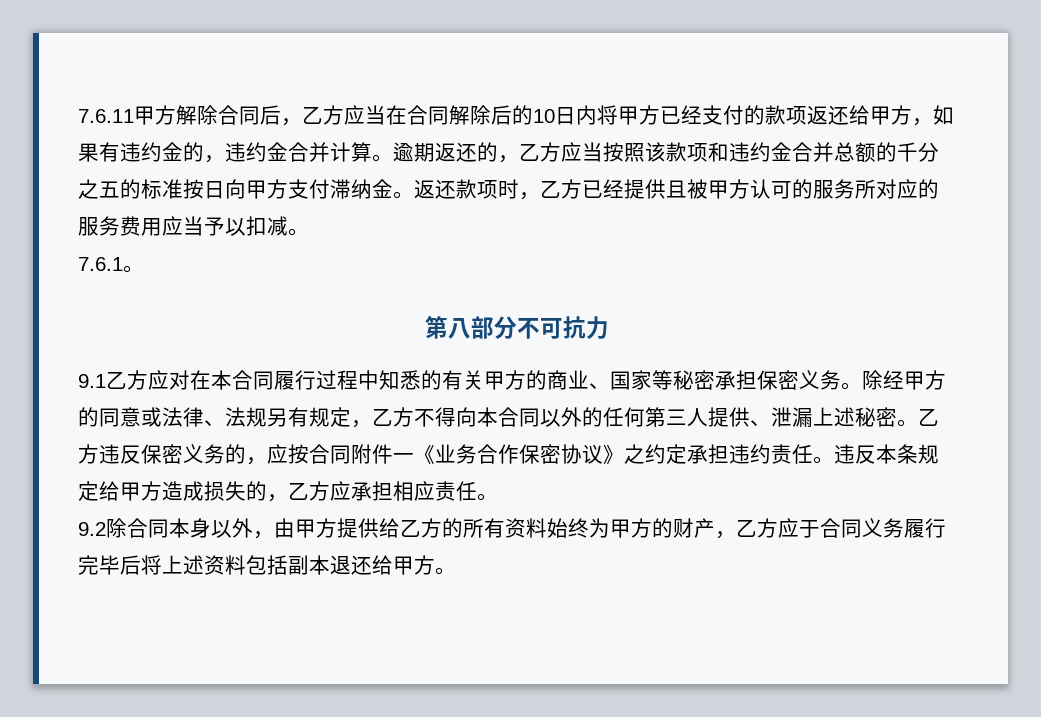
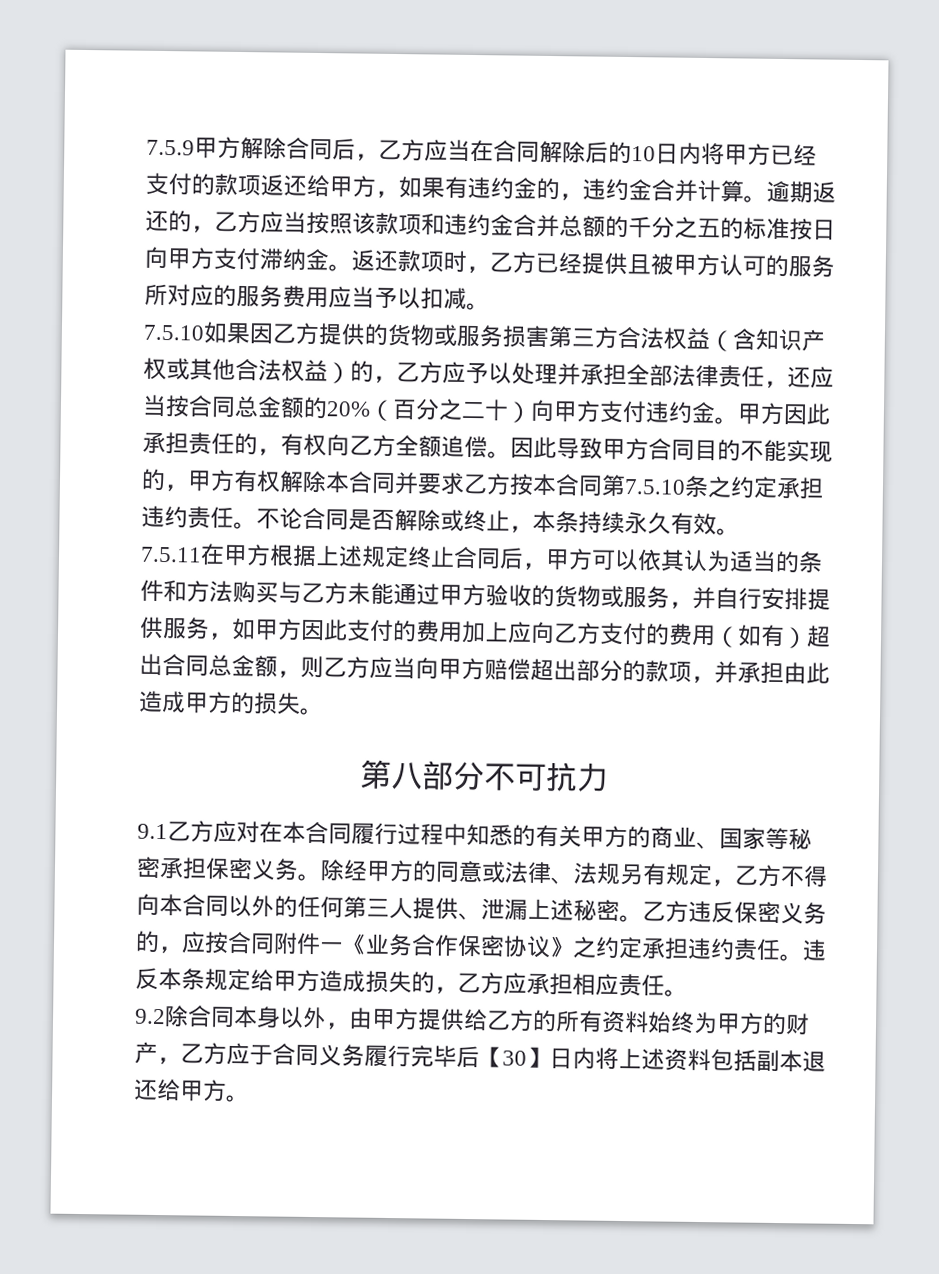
- 7.6.11甲方解除合同后，乙方应当在合同解除后的10日内将甲方已经支付的款项返还给甲方，如果有违约金的，违约金合并计算。
+ 7.5.9甲方解除合同后，乙方应当在合同解除后的10日内将甲方已经支付的款项返还给甲方，如果有违约金的，违约金合并计算。
- 7.6.1。
+ 7.5.10如果因乙方提供的货物或服务损害第三方合法权益（含知识产权或其他合法权益）的，乙方应予以处理并承担全部法律责任，还应当按合同总金额的20%（百分之二十）向甲方支付违约金。甲方因此承担责任的，有权向乙方全额追偿。因此导致甲方合同目的不能实现的，甲方有权解除本合同并要求乙方按本合同第7.5.10条之约定承担违约责任。不论合同是否解除或终止，本条持续永久有效。
+ 7.5.11在甲方根据上述规定终止合同后，甲方可以依其认为适当的条件和方法购买与乙方未能通过甲方验收的货物或服务，并自行安排提供服务，如甲方因此支付的费用加上应向乙方支付的费用（如有）超出合同总金额，则乙方应当向甲方赔偿超出部分的款项，并承担由此造成甲方的损失。
- 9.2除合同本身以外，由甲方提供给乙方的所有资料始终为甲方的财产，乙方应于合同义务履行完毕后将上述资料包括副本退还给甲方。
+ 9.2除合同本身以外，由甲方提供给乙方的所有资料始终为甲方的财产，乙方应于合同义务履行完毕后【30】日内将上述资料包括副本退还给甲方。

